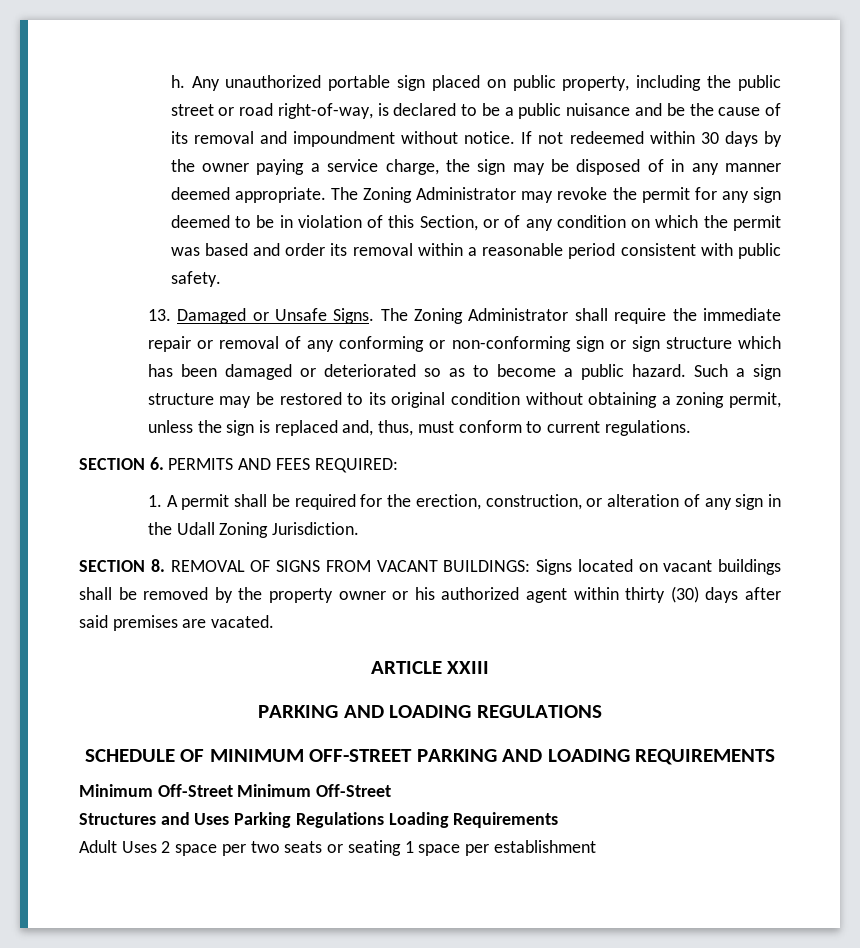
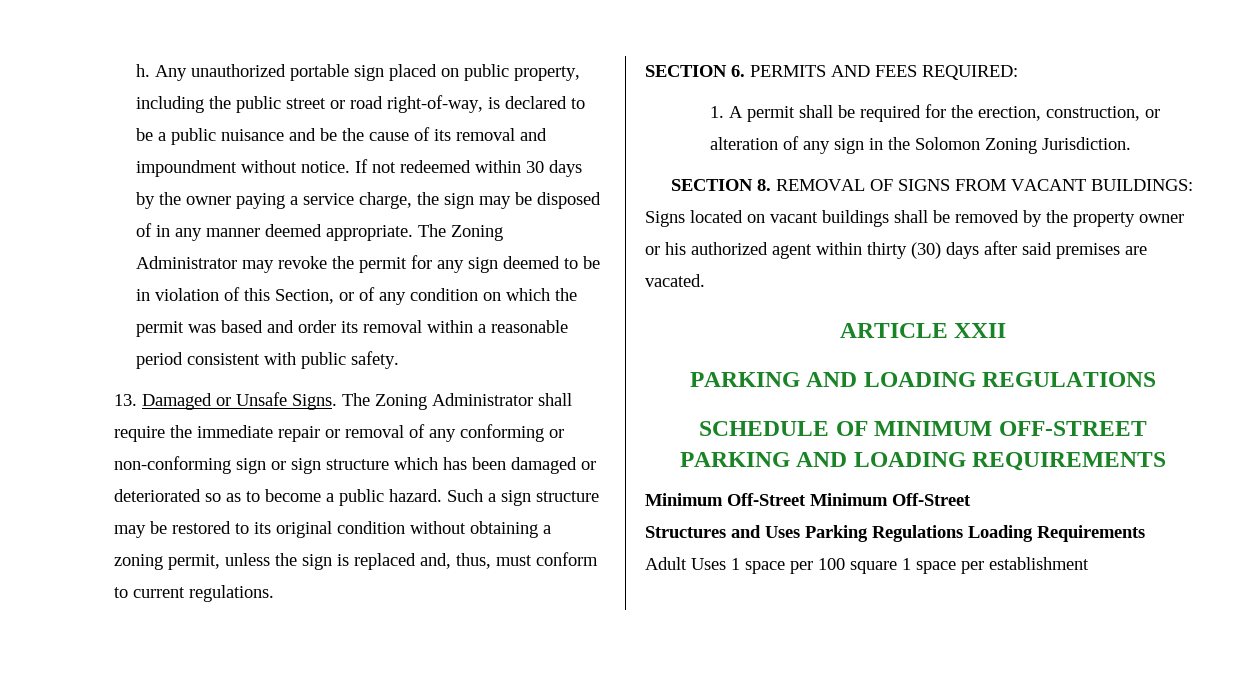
- 1. A permit shall be required for the erection, construction, or alteration of any sign in the Udall Zoning Jurisdiction.
+ 1. A permit shall be required for the erection, construction, or alteration of any sign in the Solomon Zoning Jurisdiction.
- ARTICLE XXIII
+ ARTICLE XXII
- Adult Uses 2 space per two seats or seating 1 space per establishment
+ Adult Uses 1 space per 100 square 1 space per establishment

